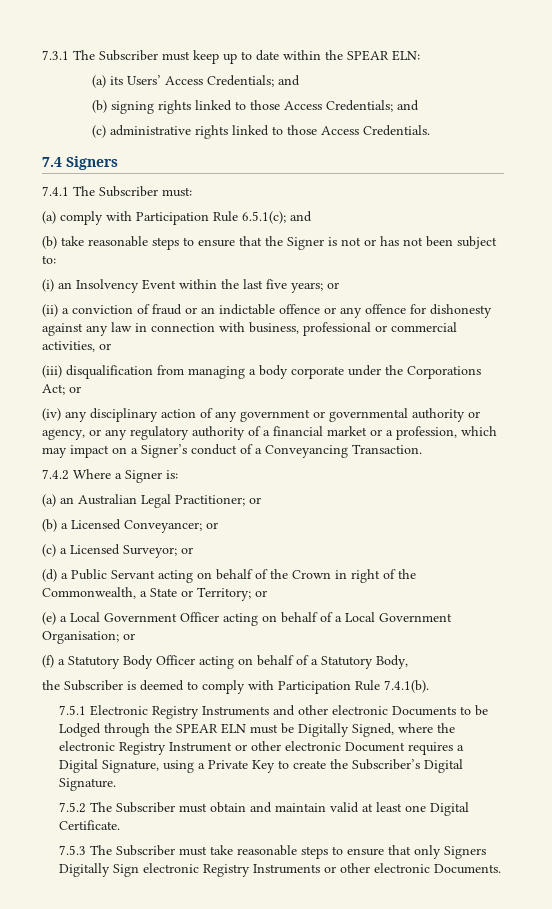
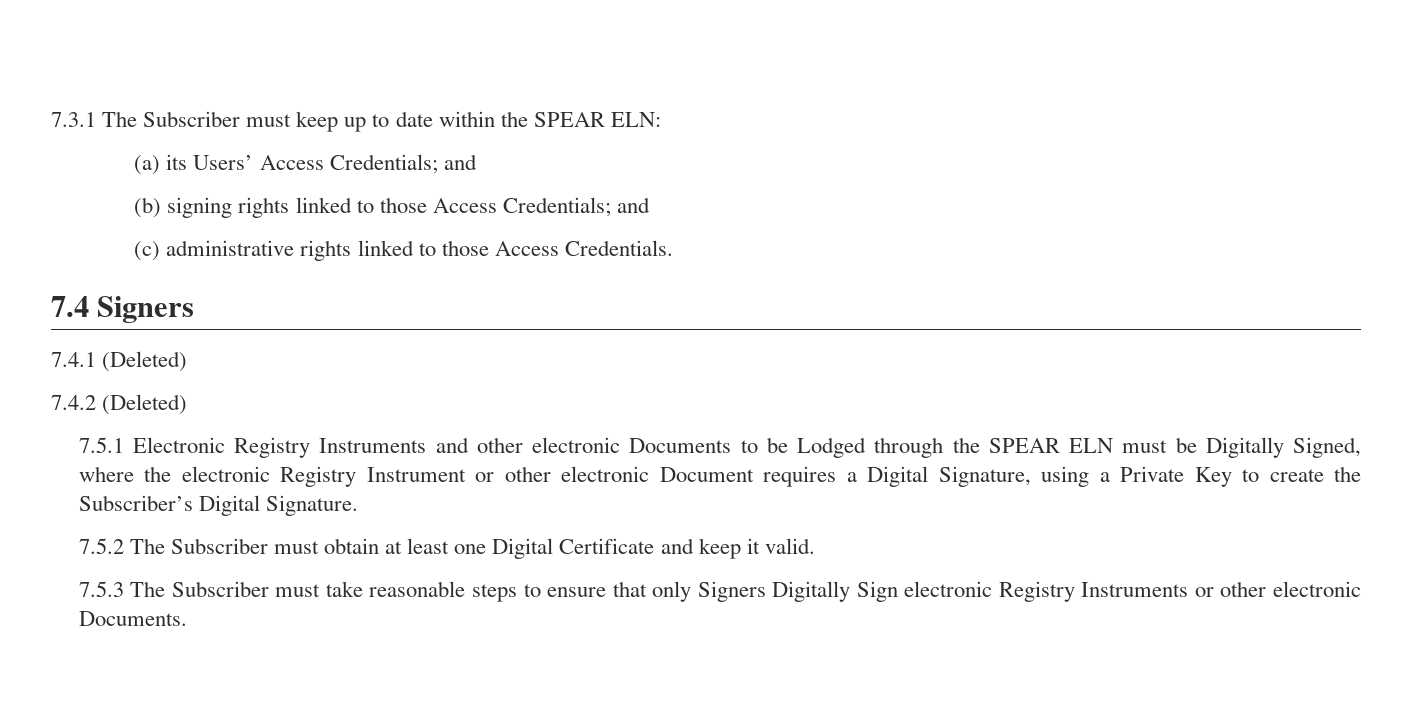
- 7.4.1 The Subscriber must:
- (a) comply with Participation Rule 6.5.1(c); and
- (b) take reasonable steps to ensure that the Signer is not or has not been subject to:
- (i) an Insolvency Event within the last five years; or
- (ii) a conviction of fraud or an indictable offence or any offence for dishonesty against any law in connection with business, professional or commercial activities, or
- (iii) disqualification from managing a body corporate under the Corporations Act; or
- (iv) any disciplinary action of any government or governmental authority or agency, or any regulatory authority of a financial market or a profession, which may impact on a Signer’s conduct of a Conveyancing Transaction.
- 7.4.2 Where a Signer is:
- (a) an Australian Legal Practitioner; or
- (b) a Licensed Conveyancer; or
- (c) a Licensed Surveyor; or
- (d) a Public Servant acting on behalf of the Crown in right of the Commonwealth, a State or Territory; or
- (e) a Local Government Officer acting on behalf of a Local Government Organisation; or
- (f) a Statutory Body Officer acting on behalf of a Statutory Body,
- the Subscriber is deemed to comply with Participation Rule 7.4.1(b).
+ 7.4.1 (Deleted)
+ 7.4.2 (Deleted)
- 7.5.2 The Subscriber must obtain and maintain valid at least one Digital Certificate.
+ 7.5.2 The Subscriber must obtain at least one Digital Certificate and keep it valid.

